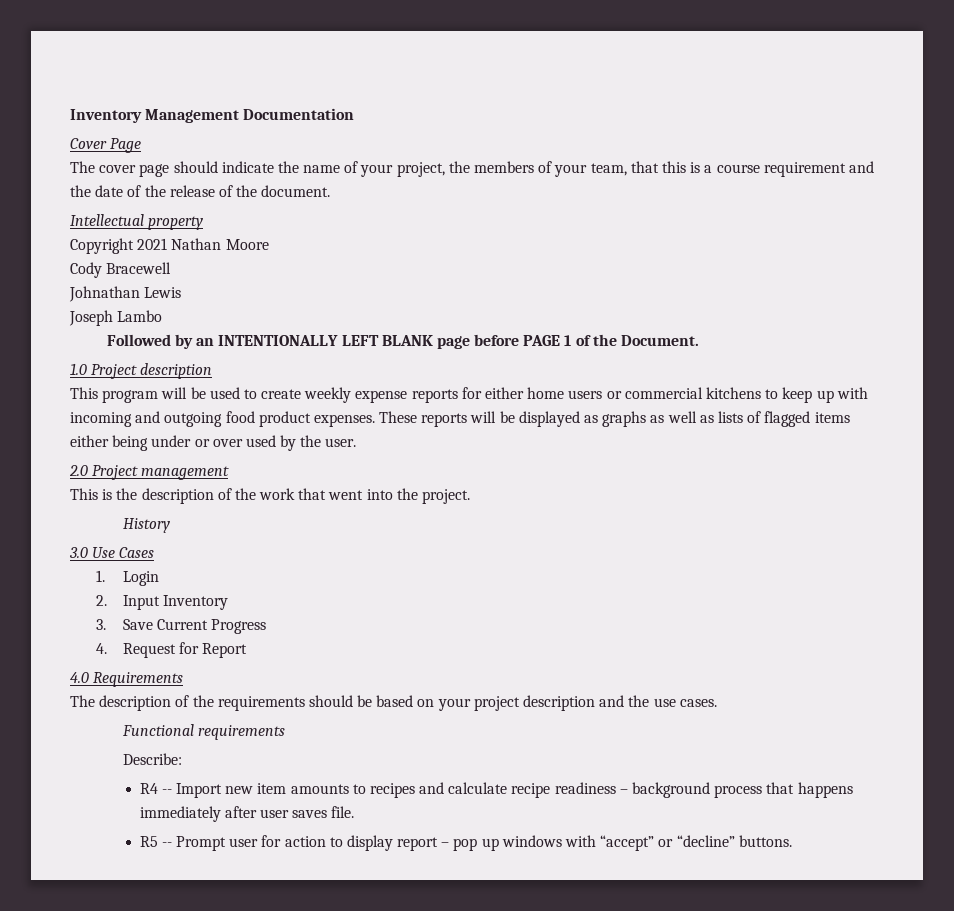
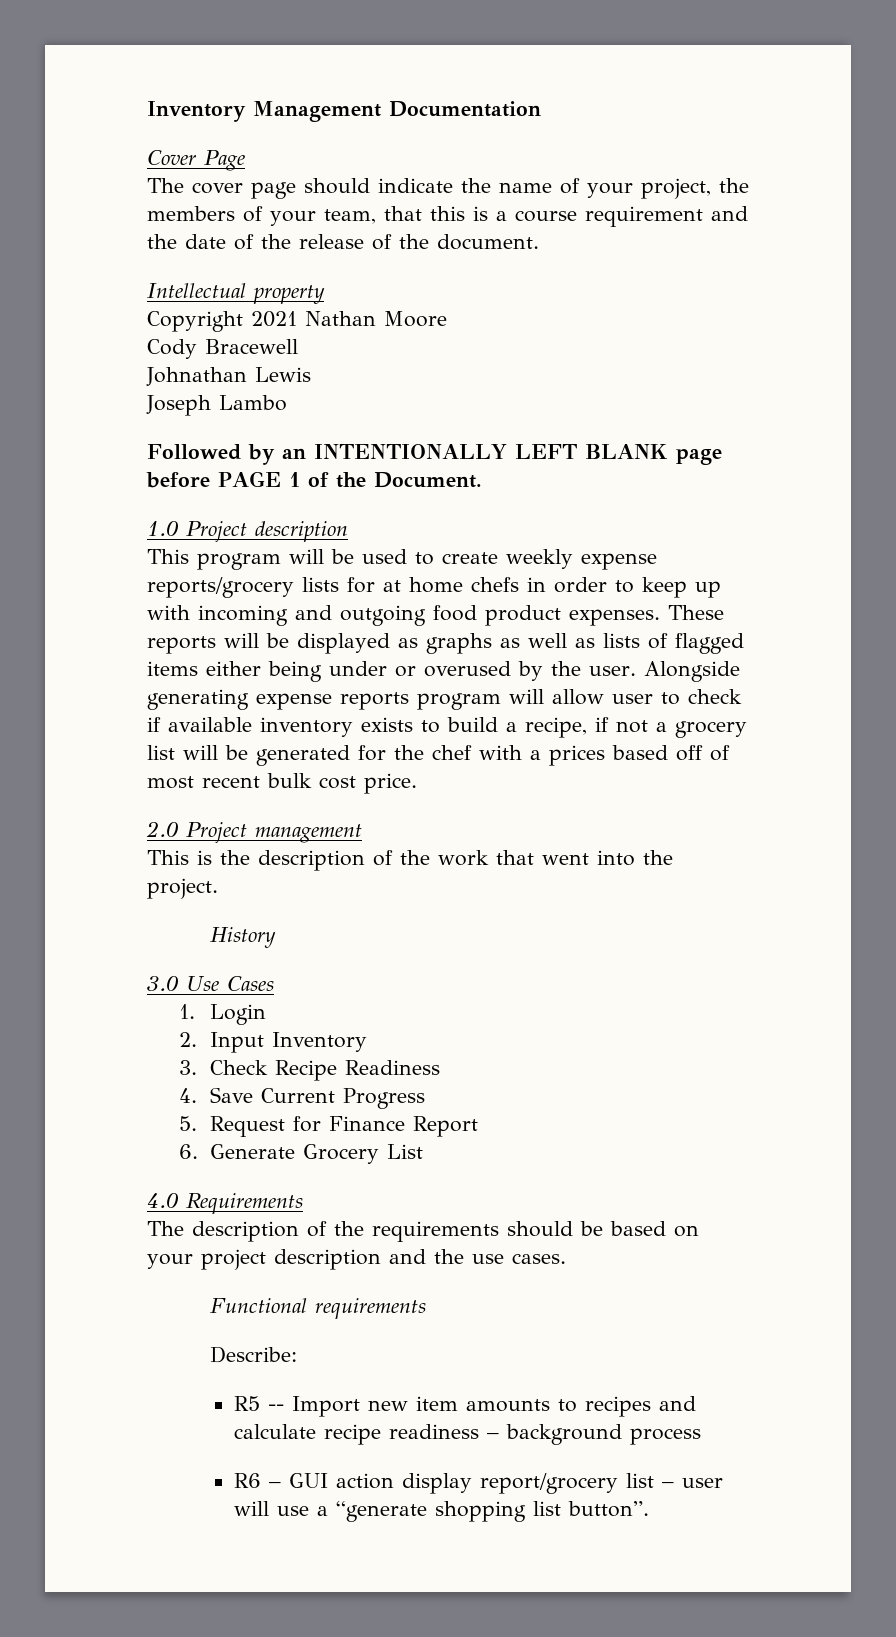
- This program will be used to create weekly expense reports for either home users or commercial kitchens to keep up with incoming and outgoing food product expenses.
+ This program will be used to create weekly expense reports/grocery lists for at home chefs in order to keep up with incoming and outgoing food product expenses.
- These reports will be displayed as graphs as well as lists of flagged items either being under or over used by the user.
+ These reports will be displayed as graphs as well as lists of flagged items either being under or overused by the user. Alongside generating expense reports program will allow user to check if available inventory exists to build a recipe, if not a grocery list will be generated for the chef with a prices based off of most recent bulk cost price.
- 3. Save Current Progress
+ 3. Check Recipe Readiness
+ 4. Save Current Progress
- 4. Request for Report
+ 5. Request for Finance Report
+ 6. Generate Grocery List
- R4 -- Import new item amounts to recipes and calculate recipe readiness – background process that happens immediately after user saves file.
- R5 -- Prompt user for action to display report – pop up windows with “accept” or “decline” buttons.
+ R5 -- Import new item amounts to recipes and calculate recipe readiness – background process
+ R6 – GUI action display report/grocery list – user will use a “generate shopping list button”.

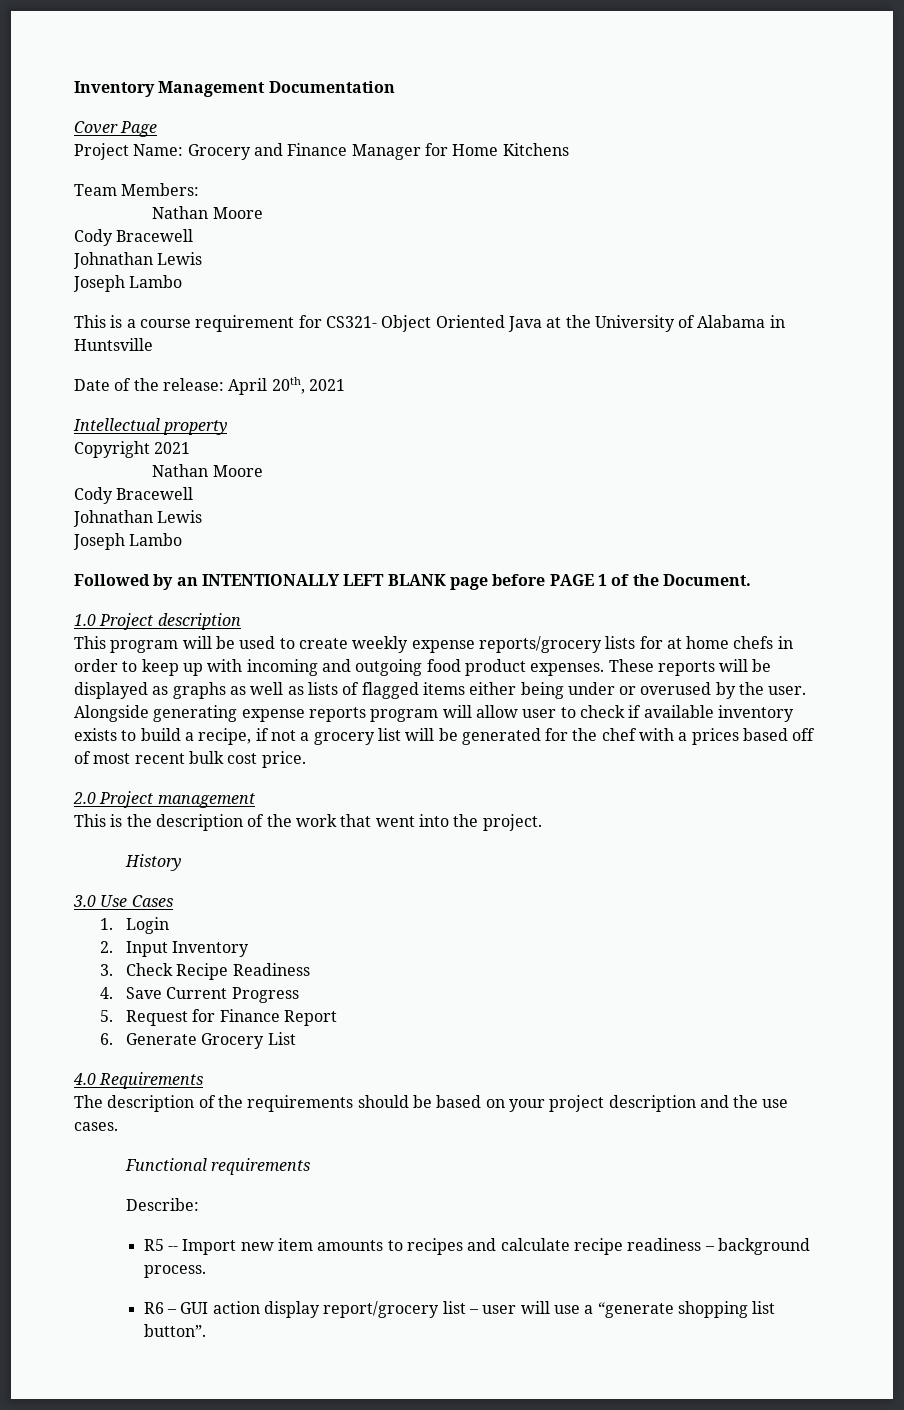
- The cover page should indicate the name of your project, the members of your team, that this is a course requirement and the date of the release of the document.
+ Project Name: Grocery and Finance Manager for Home Kitchens
+ Team Members:
+ Nathan Moore
+ Cody Bracewell
+ Johnathan Lewis
+ Joseph Lambo
+ This is a course requirement for CS321- Object Oriented Java at the University of Alabama in Huntsville
+ Date of the release: April 20th, 2021
- Copyright 2021 Nathan Moore
+ Copyright 2021
+ Nathan Moore
- R5 -- Import new item amounts to recipes and calculate recipe readiness – background process
+ R5 -- Import new item amounts to recipes and calculate recipe readiness – background process.

